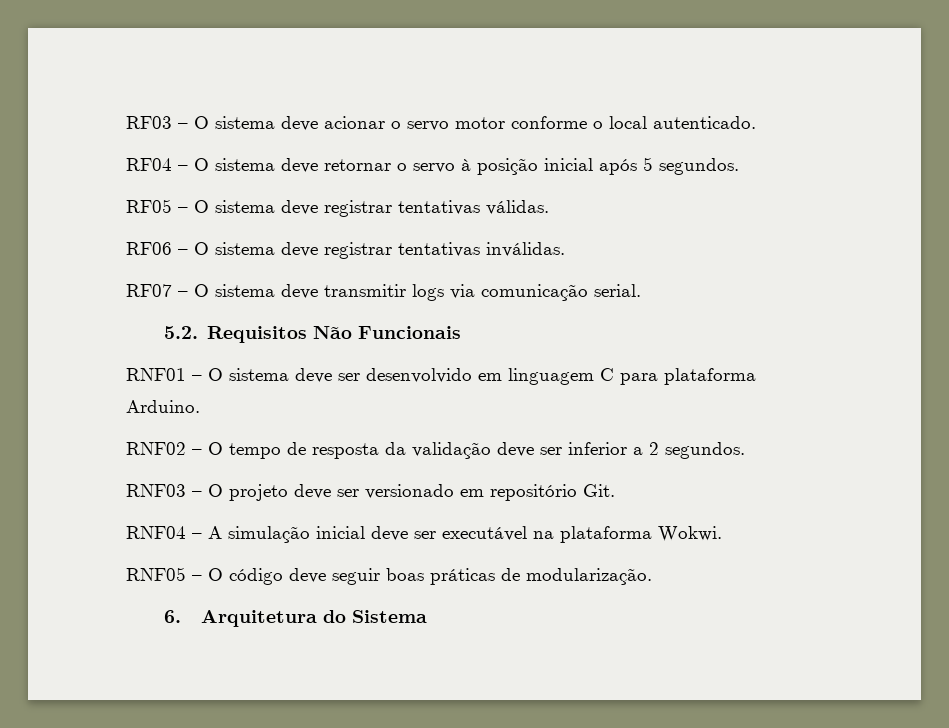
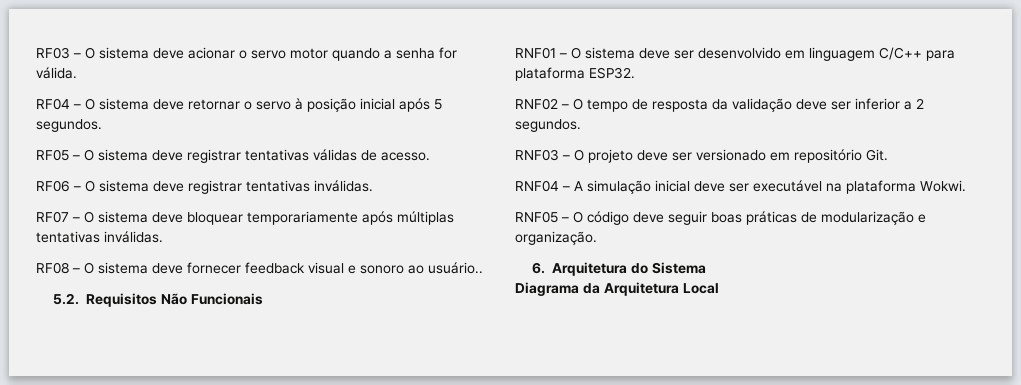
- RF03 – O sistema deve acionar o servo motor conforme o local autenticado.
+ RF03 – O sistema deve acionar o servo motor quando a senha for válida.
- RF05 – O sistema deve registrar tentativas válidas.
+ RF05 – O sistema deve registrar tentativas válidas de acesso.
- RF07 – O sistema deve transmitir logs via comunicação serial.
+ RF07 – O sistema deve bloquear temporariamente após múltiplas tentativas inválidas.
+ RF08 – O sistema deve fornecer feedback visual e sonoro ao usuário..
- RNF01 – O sistema deve ser desenvolvido em linguagem C para plataforma Arduino.
+ RNF01 – O sistema deve ser desenvolvido em linguagem C/C++ para plataforma ESP32.
- RNF05 – O código deve seguir boas práticas de modularização.
+ RNF05 – O código deve seguir boas práticas de modularização e organização.
+ Diagrama da Arquitetura Local

